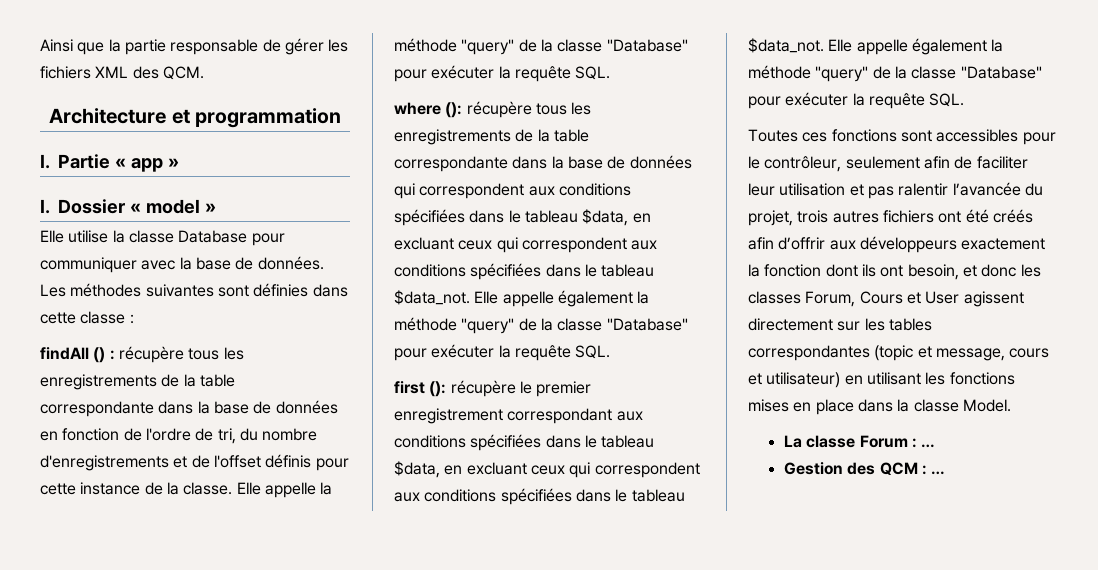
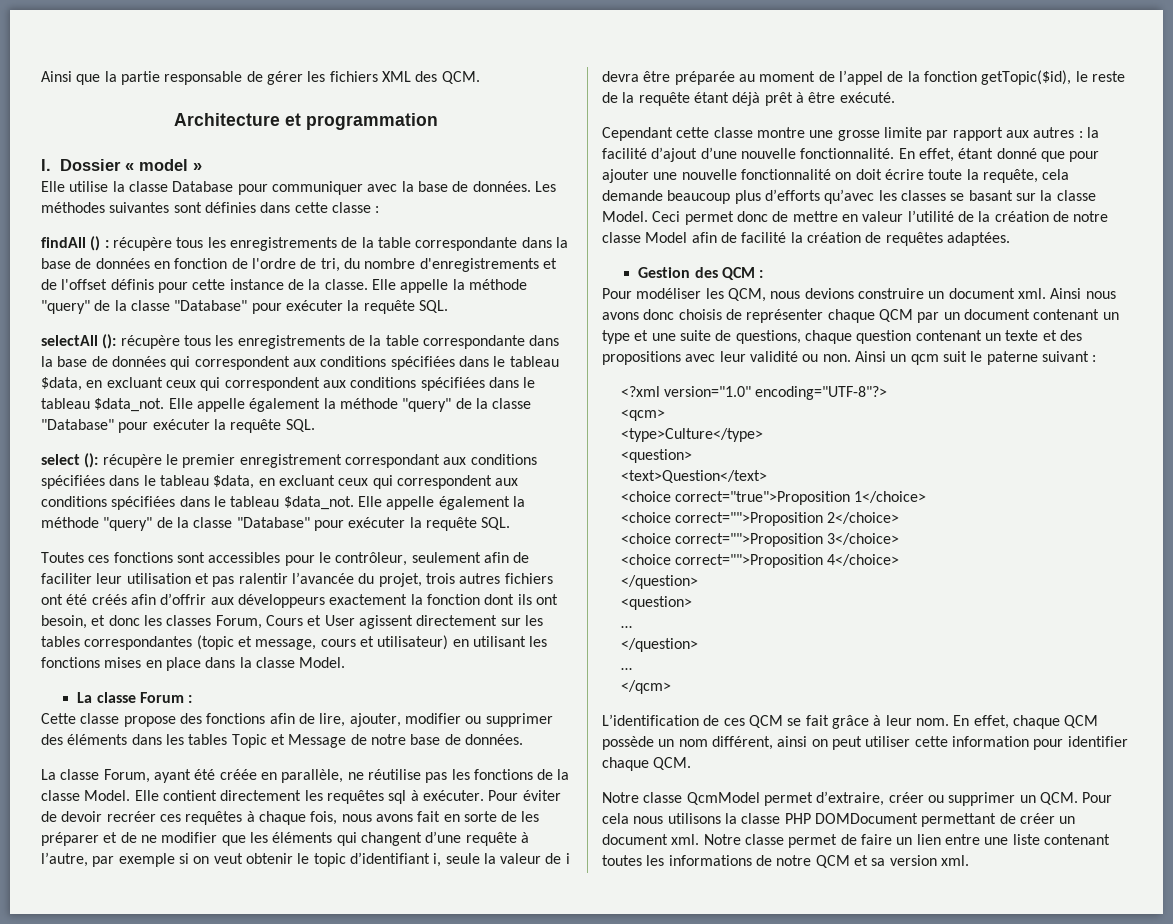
- I. Partie « app »
- where (): récupère tous les enregistrements de la table correspondante dans la base de données qui correspondent aux conditions spécifiées dans le tableau $data, en excluant ceux qui correspondent aux conditions spécifiées dans le tableau $data_not.
+ selectAll (): récupère tous les enregistrements de la table correspondante dans la base de données qui correspondent aux conditions spécifiées dans le tableau $data, en excluant ceux qui correspondent aux conditions spécifiées dans le tableau $data_not.
- first (): récupère le premier enregistrement correspondant aux conditions spécifiées dans le tableau $data, en excluant ceux qui correspondent aux conditions spécifiées dans le tableau $data_not.
+ select (): récupère le premier enregistrement correspondant aux conditions spécifiées dans le tableau $data, en excluant ceux qui correspondent aux conditions spécifiées dans le tableau $data_not.
- La classe Forum : …
- Gestion des QCM : …
+ La classe Forum :
+ Cette classe propose des fonctions afin de lire, ajouter, modifier ou supprimer des éléments dans les tables Topic et Message de notre base de données.
+ La classe Forum, ayant été créée en parallèle, ne réutilise pas les fonctions de la classe Model. Elle contient directement les requêtes sql à exécuter. Pour éviter de devoir recréer ces requêtes à chaque fois, nous avons fait en sorte de les préparer et de ne modifier que les éléments qui changent d’une requête à l’autre, par exemple si on veut obtenir le topic d’identifiant i, seule la valeur de i devra être préparée au moment de l’appel de la fonction getTopic($id), le reste de la requête étant déjà prêt à être exécuté.
+ Cependant cette classe montre une grosse limite par rapport aux autres : la facilité d’ajout d’une nouvelle fonctionnalité. En effet, étant donné que pour ajouter une nouvelle fonctionnalité on doit écrire toute la requête, cela demande beaucoup plus d’efforts qu’avec les classes se basant sur la classe Model. Ceci permet donc de mettre en valeur l’utilité de la création de notre classe Model afin de facilité la création de requêtes adaptées.
+ Gestion des QCM :
+ Pour modéliser les QCM, nous devions construire un document xml. Ainsi nous avons donc choisis de représenter chaque QCM par un document contenant un type et une suite de questions, chaque question contenant un texte et des propositions avec leur validité ou non. Ainsi un qcm suit le paterne suivant :
+ <?xml version="1.0" encoding="UTF-8"?>
+ <qcm>
+ <type>Culture</type>
+ <question>
+ <text>Question</text>
+ <choice correct="true">Proposition 1</choice>
+ <choice correct="">Proposition 2</choice>
+ <choice correct="">Proposition 3</choice>
+ <choice correct="">Proposition 4</choice>
+ </question>
+ <question>
+ …
+ </question>
+ …
+ </qcm>
+ L’identification de ces QCM se fait grâce à leur nom. En effet, chaque QCM possède un nom différent, ainsi on peut utiliser cette information pour identifier chaque QCM.
+ Notre classe QcmModel permet d’extraire, créer ou supprimer un QCM. Pour cela nous utilisons la classe PHP DOMDocument permettant de créer un document xml. Notre classe permet de faire un lien entre une liste contenant toutes les informations de notre QCM et sa version xml.

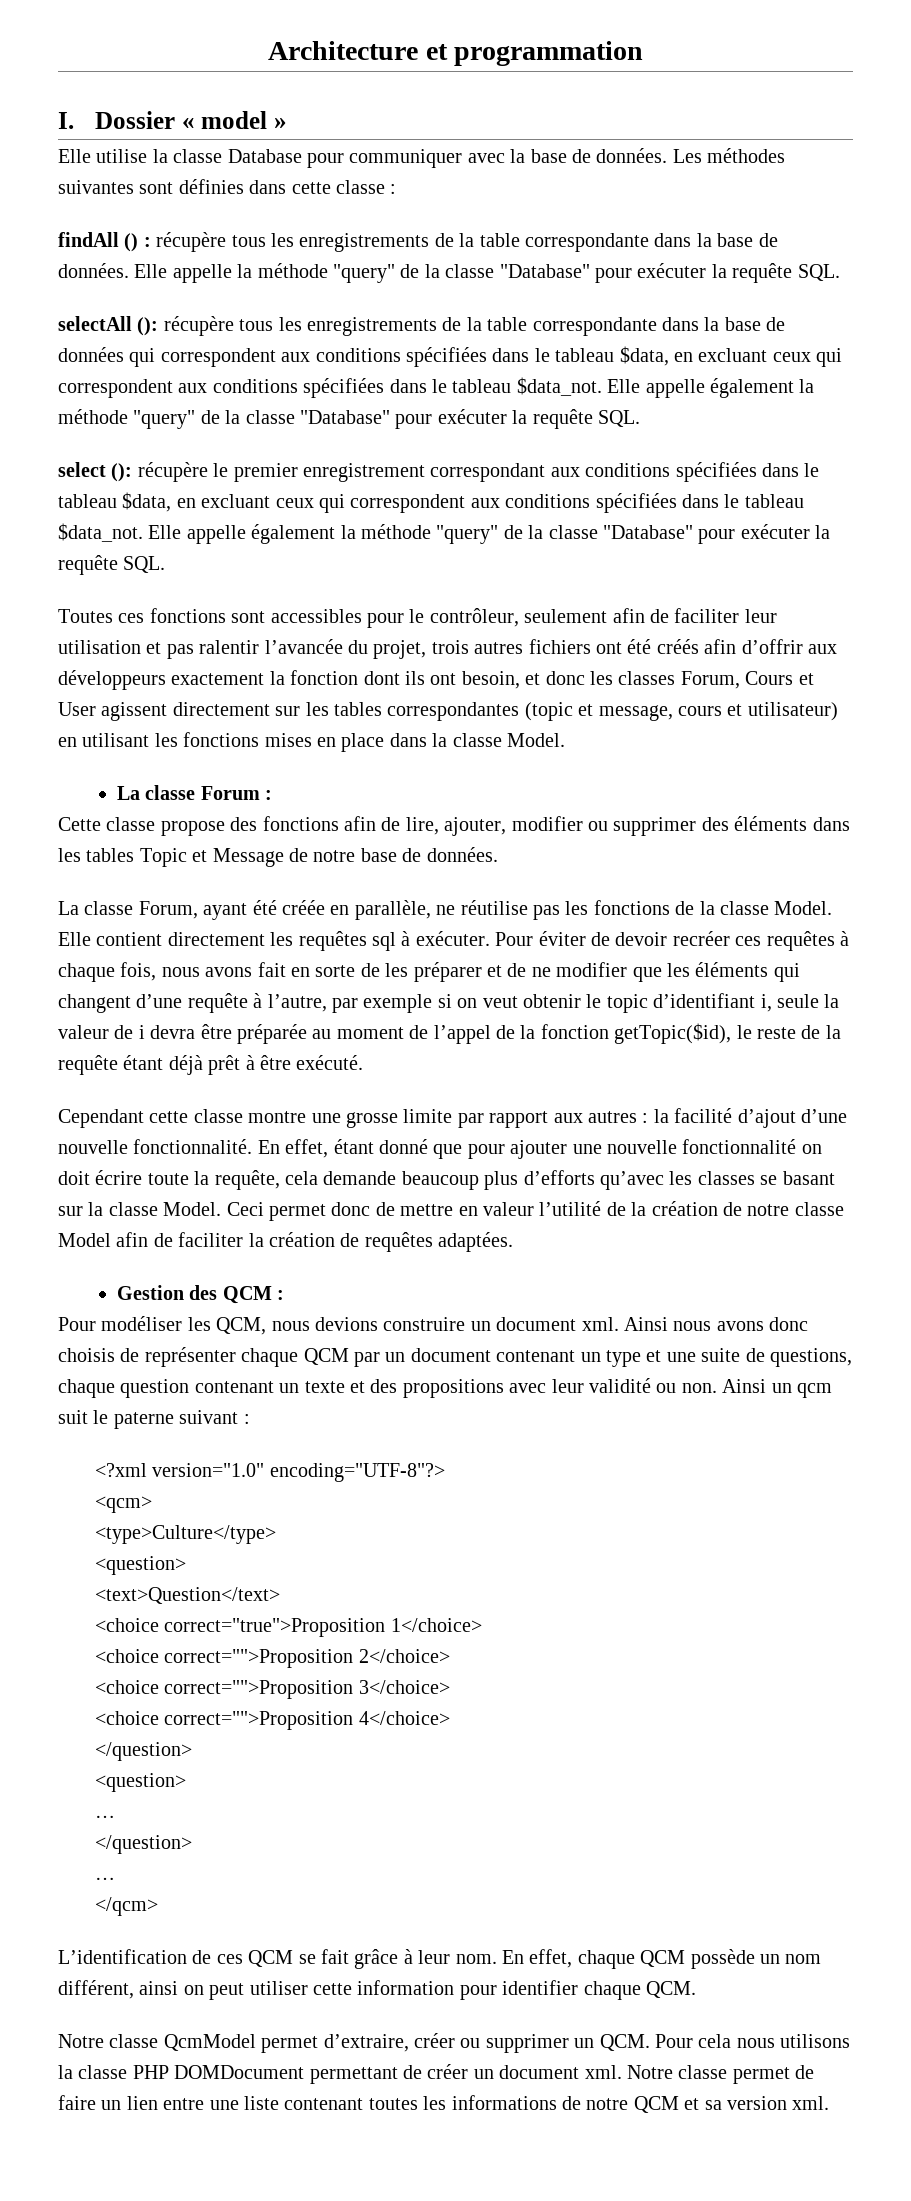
- Ainsi que la partie responsable de gérer les fichiers XML des QCM.
- findAll () : récupère tous les enregistrements de la table correspondante dans la base de données en fonction de l'ordre de tri, du nombre d'enregistrements et de l'offset définis pour cette instance de la classe.
+ findAll () : récupère tous les enregistrements de la table correspondante dans la base de données.
- Ceci permet donc de mettre en valeur l’utilité de la création de notre classe Model afin de facilité la création de requêtes adaptées.
+ Ceci permet donc de mettre en valeur l’utilité de la création de notre classe Model afin de faciliter la création de requêtes adaptées.

